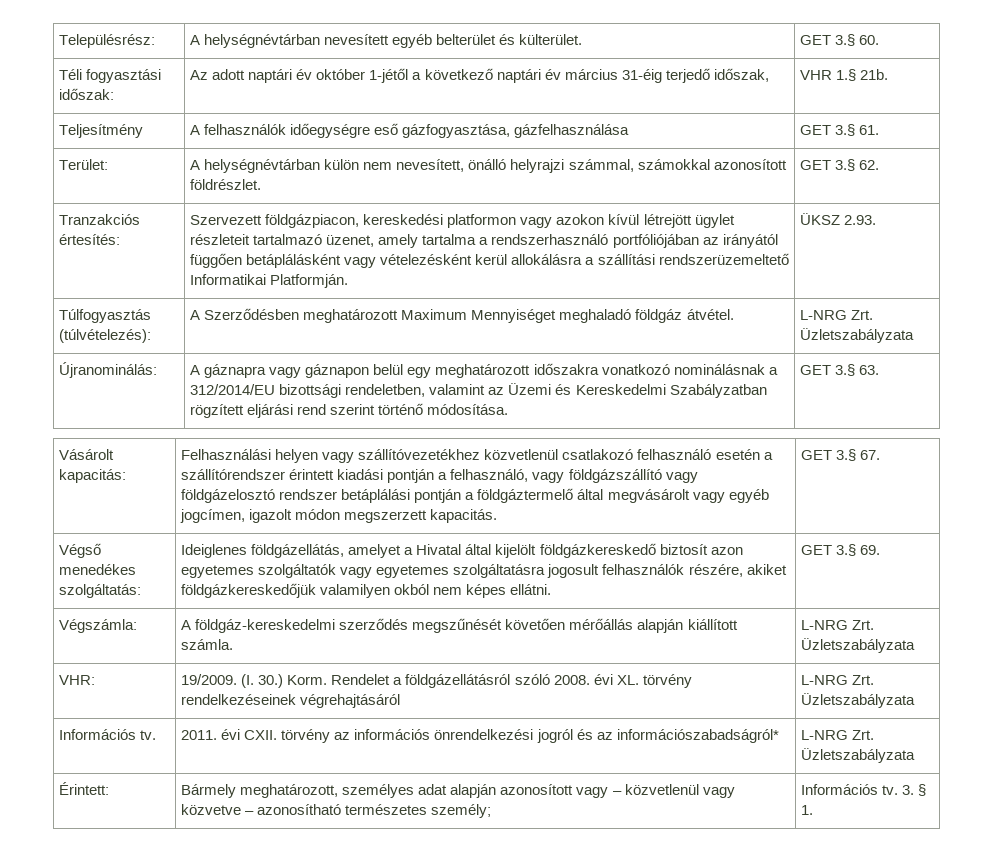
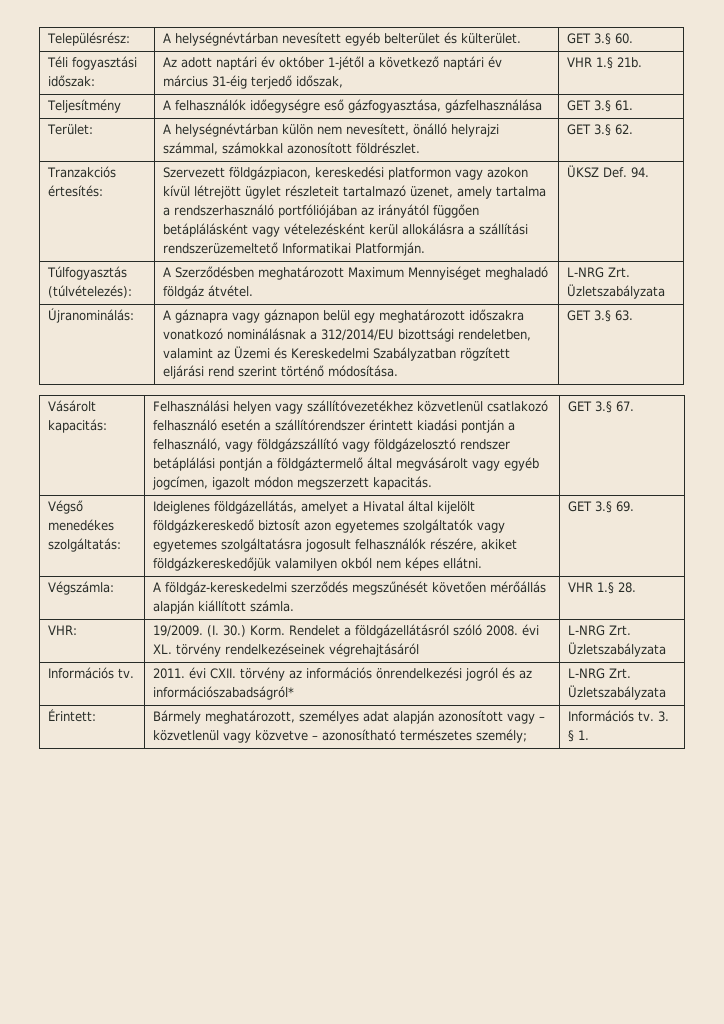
- Tranzakciós értesítés: | Szervezett földgázpiacon, kereskedési platformon vagy azokon kívül létrejött ügylet részleteit tartalmazó üzenet, amely tartalma a rendszerhasználó portfóliójában az irányától függően betáplálásként vagy vételezésként kerül allokálásra a szállítási rendszerüzemeltető Informatikai Platformján. | ÜKSZ 2.93.
+ Tranzakciós értesítés: | Szervezett földgázpiacon, kereskedési platformon vagy azokon kívül létrejött ügylet részleteit tartalmazó üzenet, amely tartalma a rendszerhasználó portfóliójában az irányától függően betáplálásként vagy vételezésként kerül allokálásra a szállítási rendszerüzemeltető Informatikai Platformján. | ÜKSZ Def. 94.
- Végszámla: | A földgáz-kereskedelmi szerződés megszűnését követően mérőállás alapján kiállított számla. | L-NRG Zrt. Üzletszabályzata
+ Végszámla: | A földgáz-kereskedelmi szerződés megszűnését követően mérőállás alapján kiállított számla. | VHR 1.§ 28.

